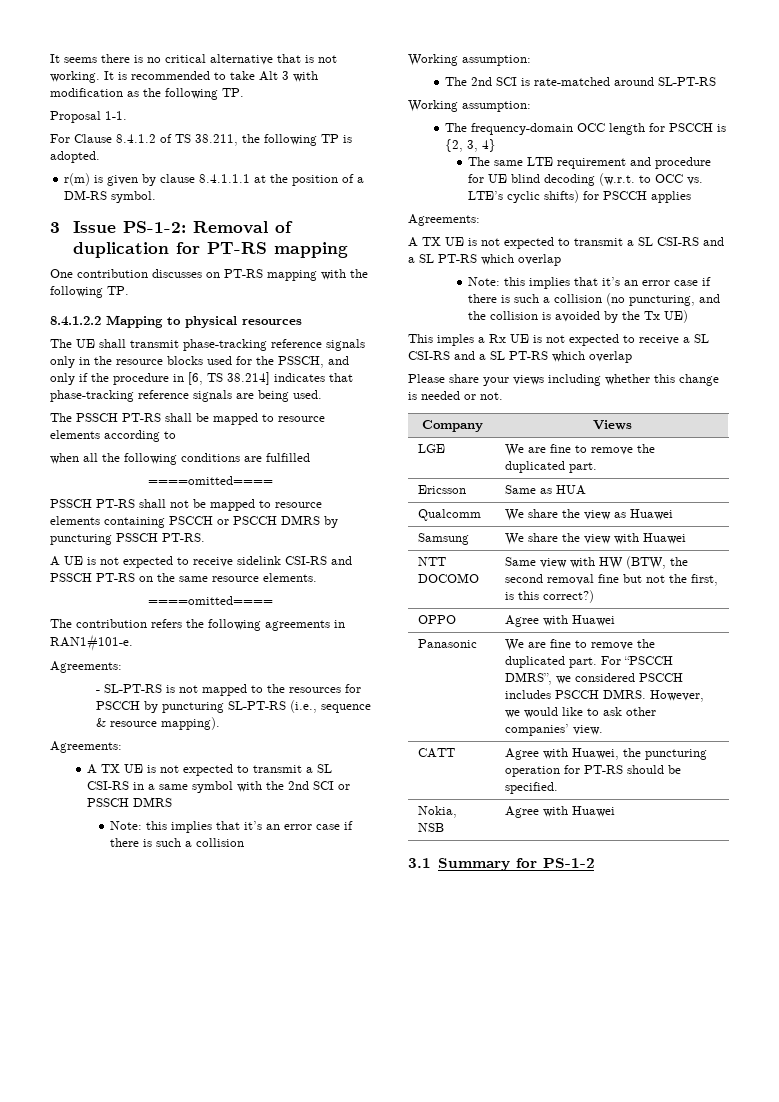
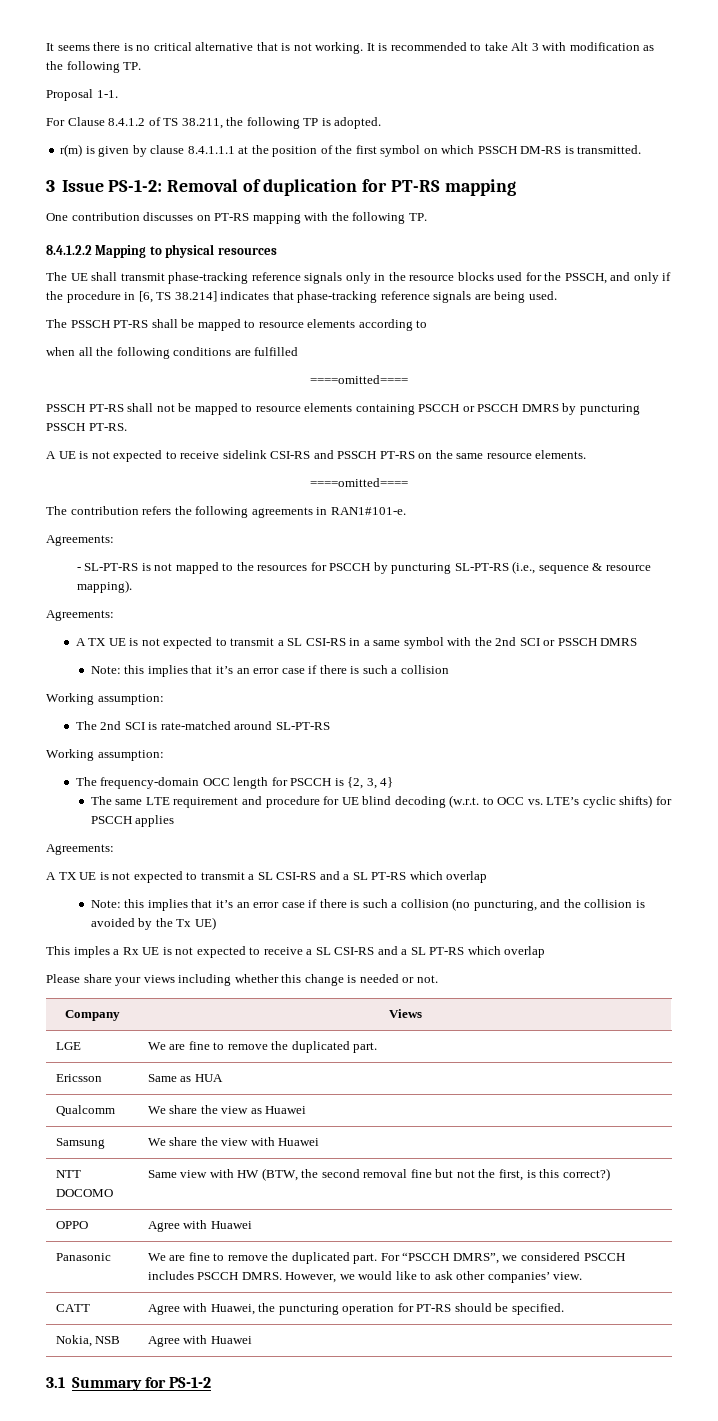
- r(m) is given by clause 8.4.1.1.1 at the position of a DM-RS symbol.
+ r(m) is given by clause 8.4.1.1.1 at the position of the first symbol on which PSSCH DM-RS is transmitted.

